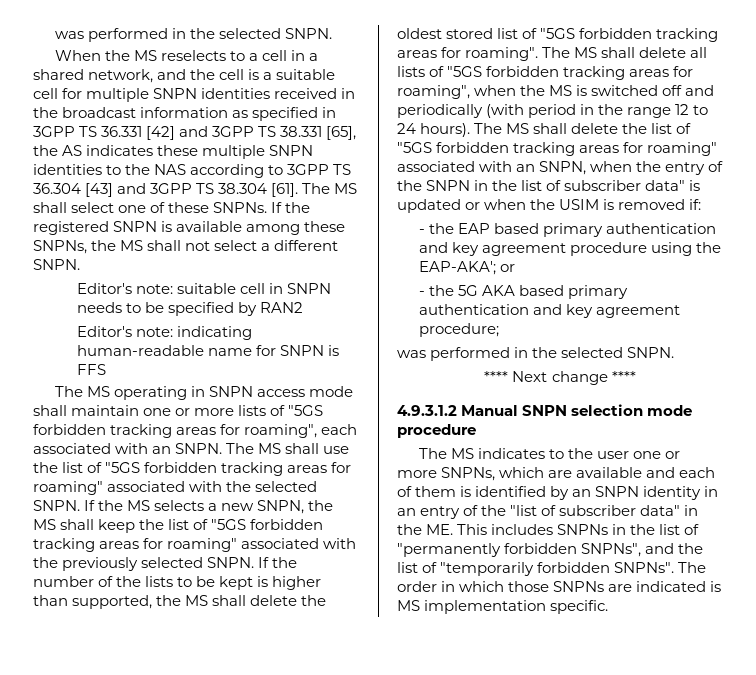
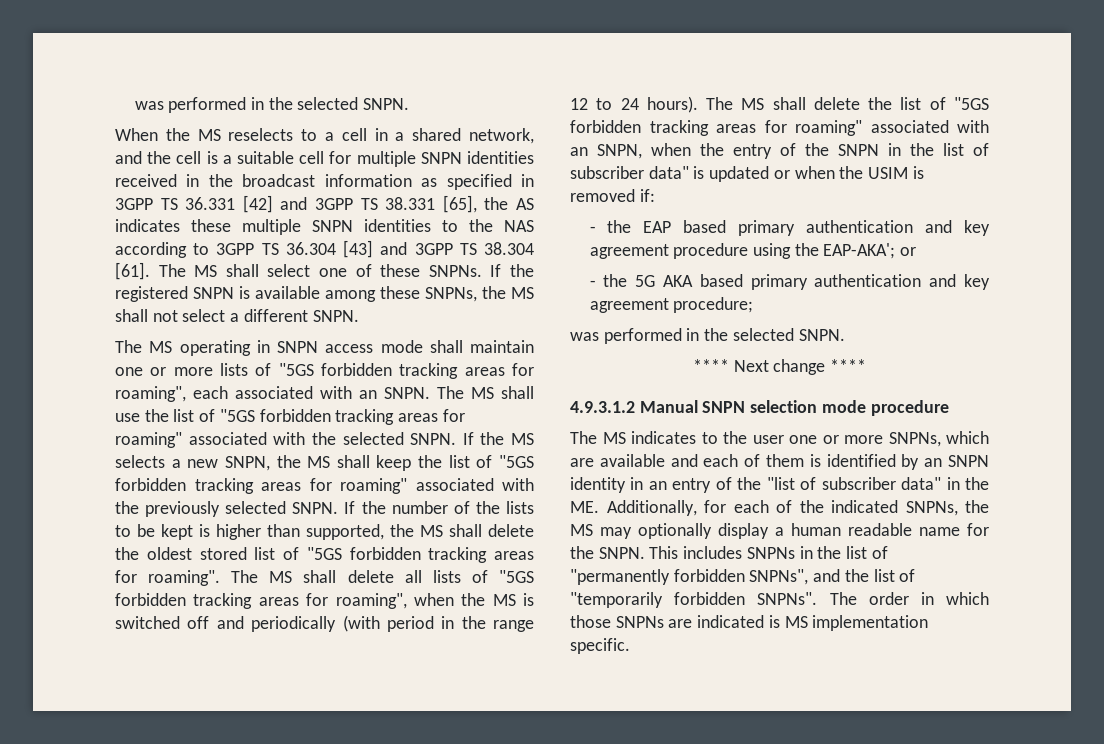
- Editor's note: suitable cell in SNPN needs to be specified by RAN2
- Editor's note: indicating human-readable name for SNPN is FFS
- The MS indicates to the user one or more SNPNs, which are available and each of them is identified by an SNPN identity in an entry of the "list of subscriber data" in the ME. This includes SNPNs in the list of "permanently forbidden SNPNs", and the list of "temporarily forbidden SNPNs".
+ The MS indicates to the user one or more SNPNs, which are available and each of them is identified by an SNPN identity in an entry of the "list of subscriber data" in the ME. Additionally, for each of the indicated SNPNs, the MS may optionally display a human readable name for the SNPN. This includes SNPNs in the list of "permanently forbidden SNPNs", and the list of "temporarily forbidden SNPNs".

